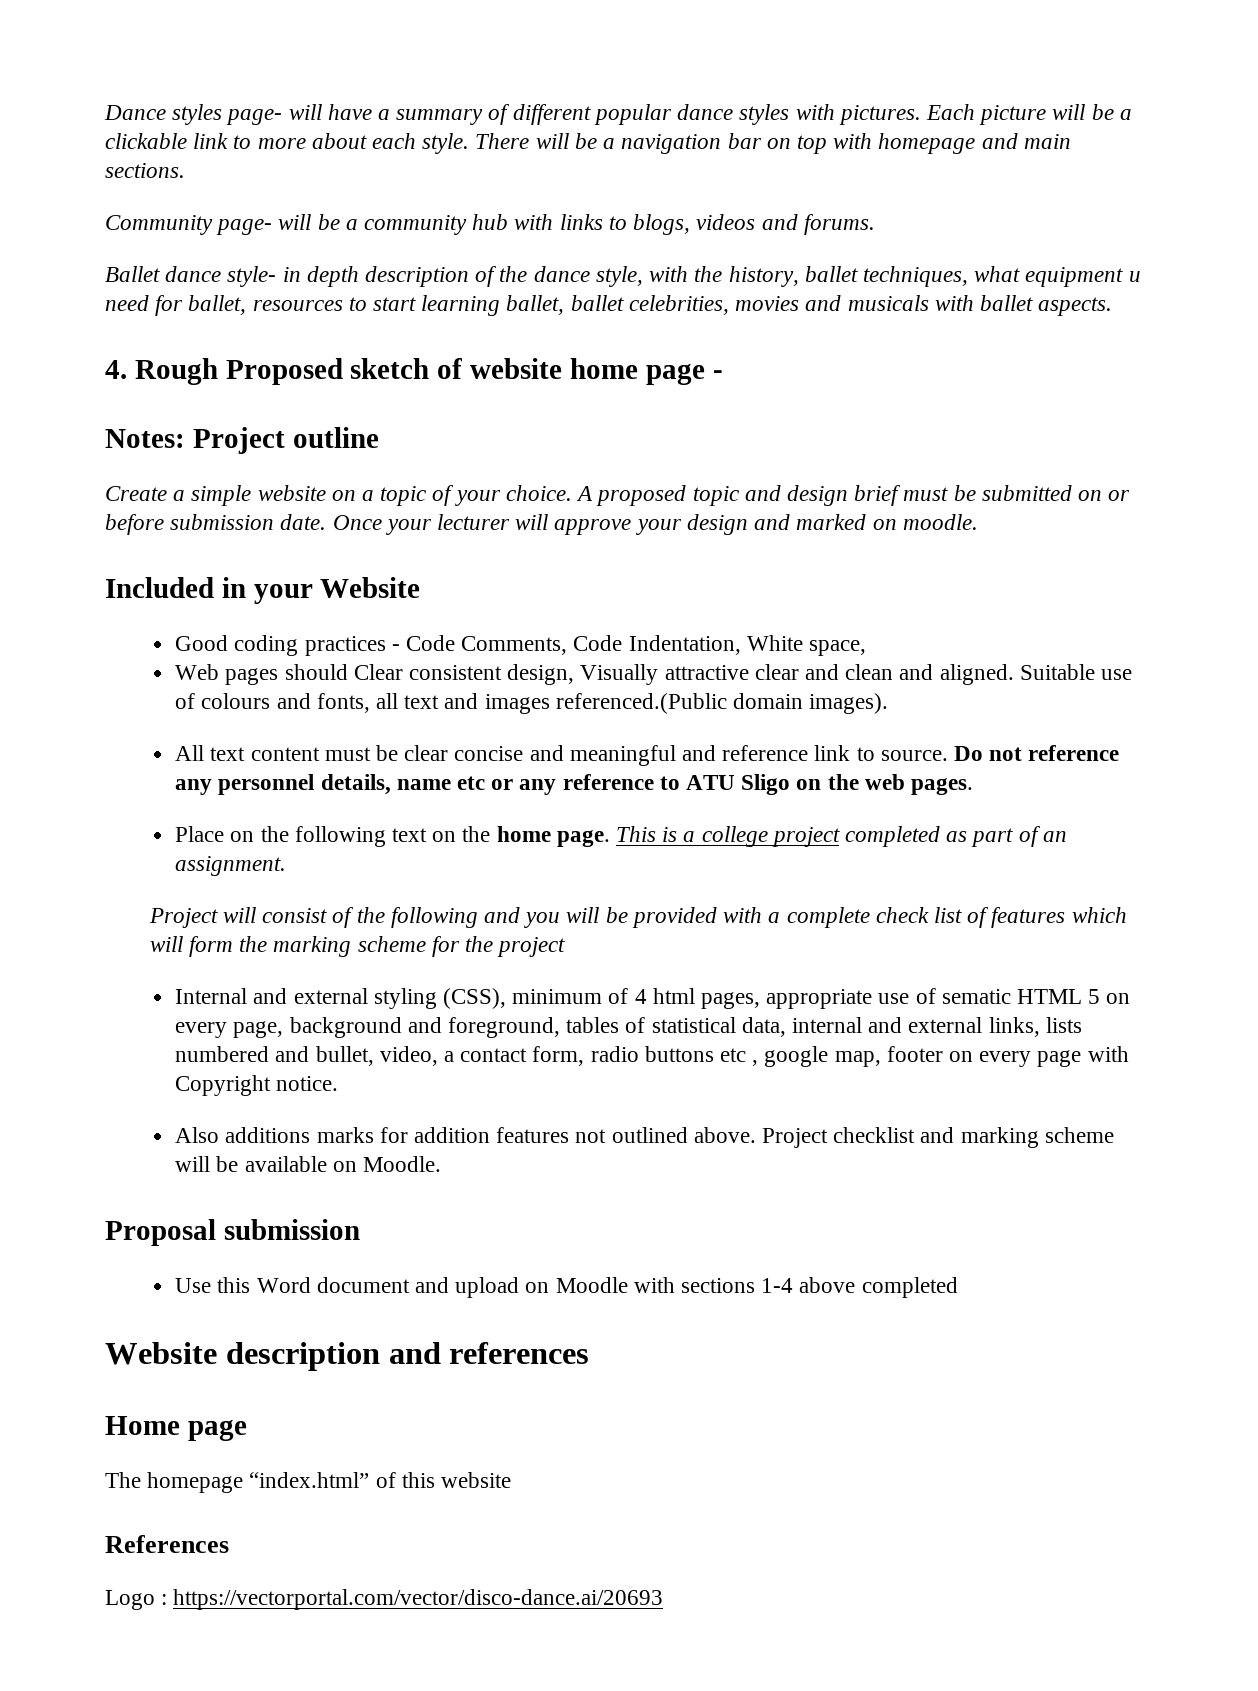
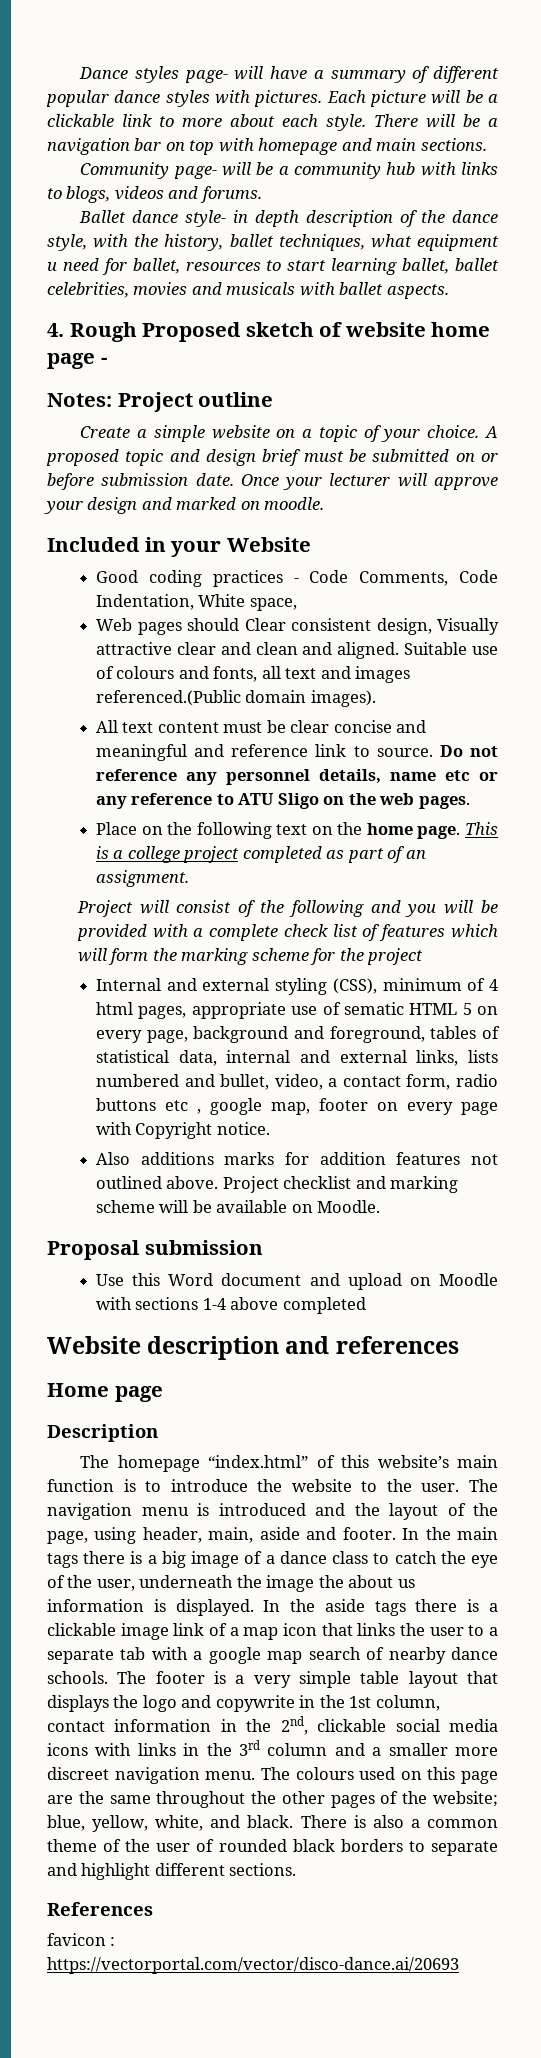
+ Description
- The homepage “index.html” of this website
+ The homepage “index.html” of this website’s main function is to introduce the website to the user. The navigation menu is introduced and the layout of the page, using header, main, aside and footer. In the main tags there is a big image of a dance class to catch the eye of the user, underneath the image the about us information is displayed. In the aside tags there is a clickable image link of a map icon that links the user to a separate tab with a google map search of nearby dance schools. The footer is a very simple table layout that displays the logo and copywrite in the 1st column, contact information in the 2nd, clickable social media icons with links in the 3rd column and a smaller more discreet navigation menu. The colours used on this page are the same throughout the other pages of the website; blue, yellow, white, and black. There is also a common theme of the user of rounded black borders to separate and highlight different sections.
- Logo : https://vectorportal.com/vector/disco-dance.ai/20693
+ favicon : https://vectorportal.com/vector/disco-dance.ai/20693

